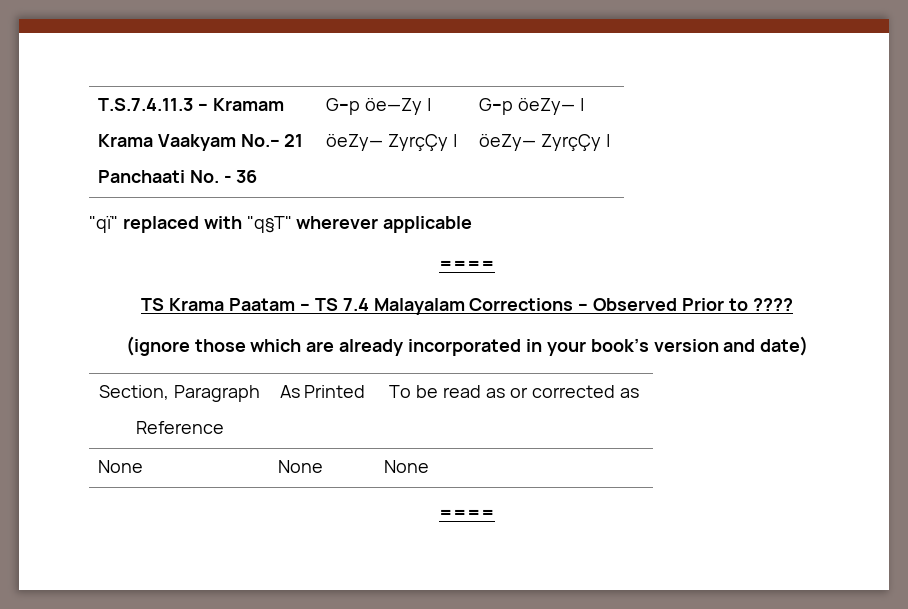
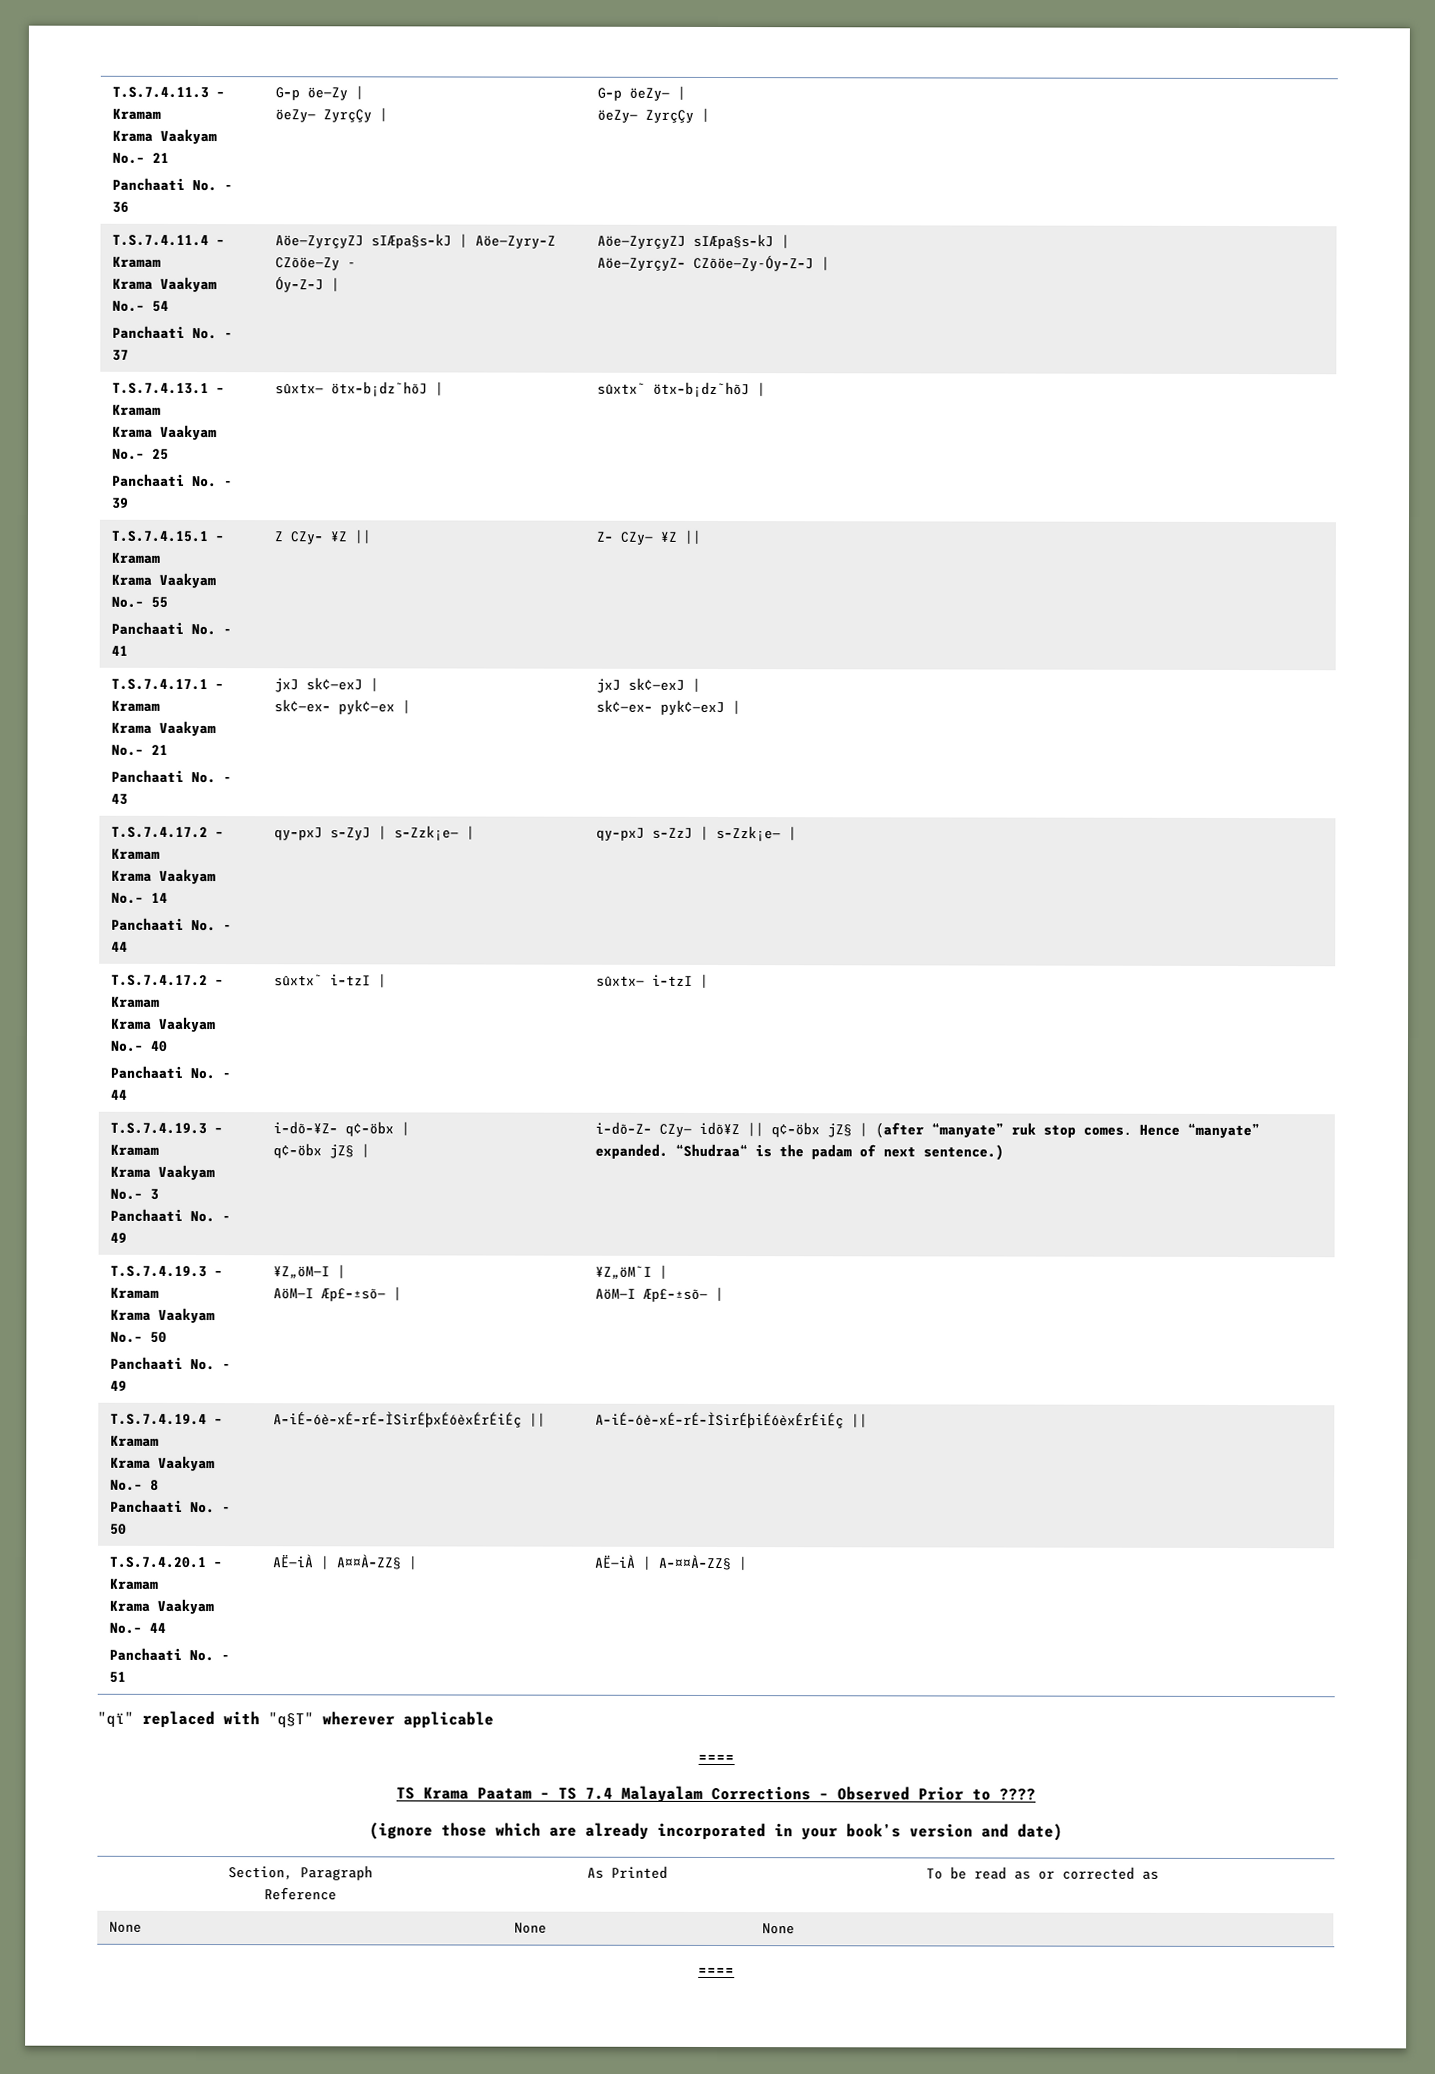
+ T.S.7.4.11.4 – Kramam
+ Krama Vaakyam No.– 54
+ Panchaati No. - 37 | Aöe—ZyrçyZJ sIÆpa§s–kJ | Aöe—Zyry–Z CZõöe—Zy -
+ Óy–Z–J | | Aöe—ZyrçyZJ sIÆpa§s–kJ |
+ Aöe—ZyrçyZ– CZõöe—Zy-Óy–Z–J |
+ T.S.7.4.13.1 – Kramam
+ Krama Vaakyam No.– 25
+ Panchaati No. - 39 | sûxtx— ötx–b¡dz˜hõJ | | sûxtx˜ ötx–b¡dz˜hõJ |
+ T.S.7.4.15.1 – Kramam
+ Krama Vaakyam No.– 55
+ Panchaati No. - 41 | Z CZy– ¥Z || | Z– CZy— ¥Z ||
+ T.S.7.4.17.1 – Kramam
+ Krama Vaakyam No.– 21
+ Panchaati No. - 43 | jxJ sk¢—exJ |
+ sk¢—ex– pyk¢—ex | | jxJ sk¢—exJ |
+ sk¢—ex– pyk¢—exJ |
+ T.S.7.4.17.2 – Kramam
+ Krama Vaakyam No.– 14
+ Panchaati No. - 44 | qy–pxJ s–ZyJ | s–Zzk¡e— | | qy–pxJ s–ZzJ | s–Zzk¡e— |
+ T.S.7.4.17.2 – Kramam
+ Krama Vaakyam No.– 40
+ Panchaati No. - 44 | sûxtx˜ i–tzI | | sûxtx— i–tzI |
+ T.S.7.4.19.3 – Kramam
+ Krama Vaakyam No.– 3
+ Panchaati No. - 49 | i–dõ–¥Z– q¢–öbx |
+ q¢–öbx jZ§ | | i–dõ–Z– CZy— idõ¥Z || q¢–öbx jZ§ | (after “manyate” ruk stop comes. Hence “manyate” expanded. “Shudraa“ is the padam of next sentence.)
+ T.S.7.4.19.3 – Kramam
+ Krama Vaakyam No.– 50
+ Panchaati No. - 49 | ¥Z„öM—I |
+ AöM—I Æp£–±sõ— | | ¥Z„öM˜I |
+ AöM—I Æp£–±sõ— |
+ T.S.7.4.19.4 – Kramam
+ Krama Vaakyam No.– 8
+ Panchaati No. - 50 | A–iÉ–óè–xÉ–rÉ–ÌSirÉþxÉóèxÉrÉiÉç || | A–iÉ–óè–xÉ–rÉ–ÌSirÉþiÉóèxÉrÉiÉç ||
+ T.S.7.4.20.1 – Kramam
+ Krama Vaakyam No.– 44
+ Panchaati No. - 51 | AË—iÀ | A¤¤À–ZZ§ | | AË—iÀ | A–¤¤À–ZZ§ |

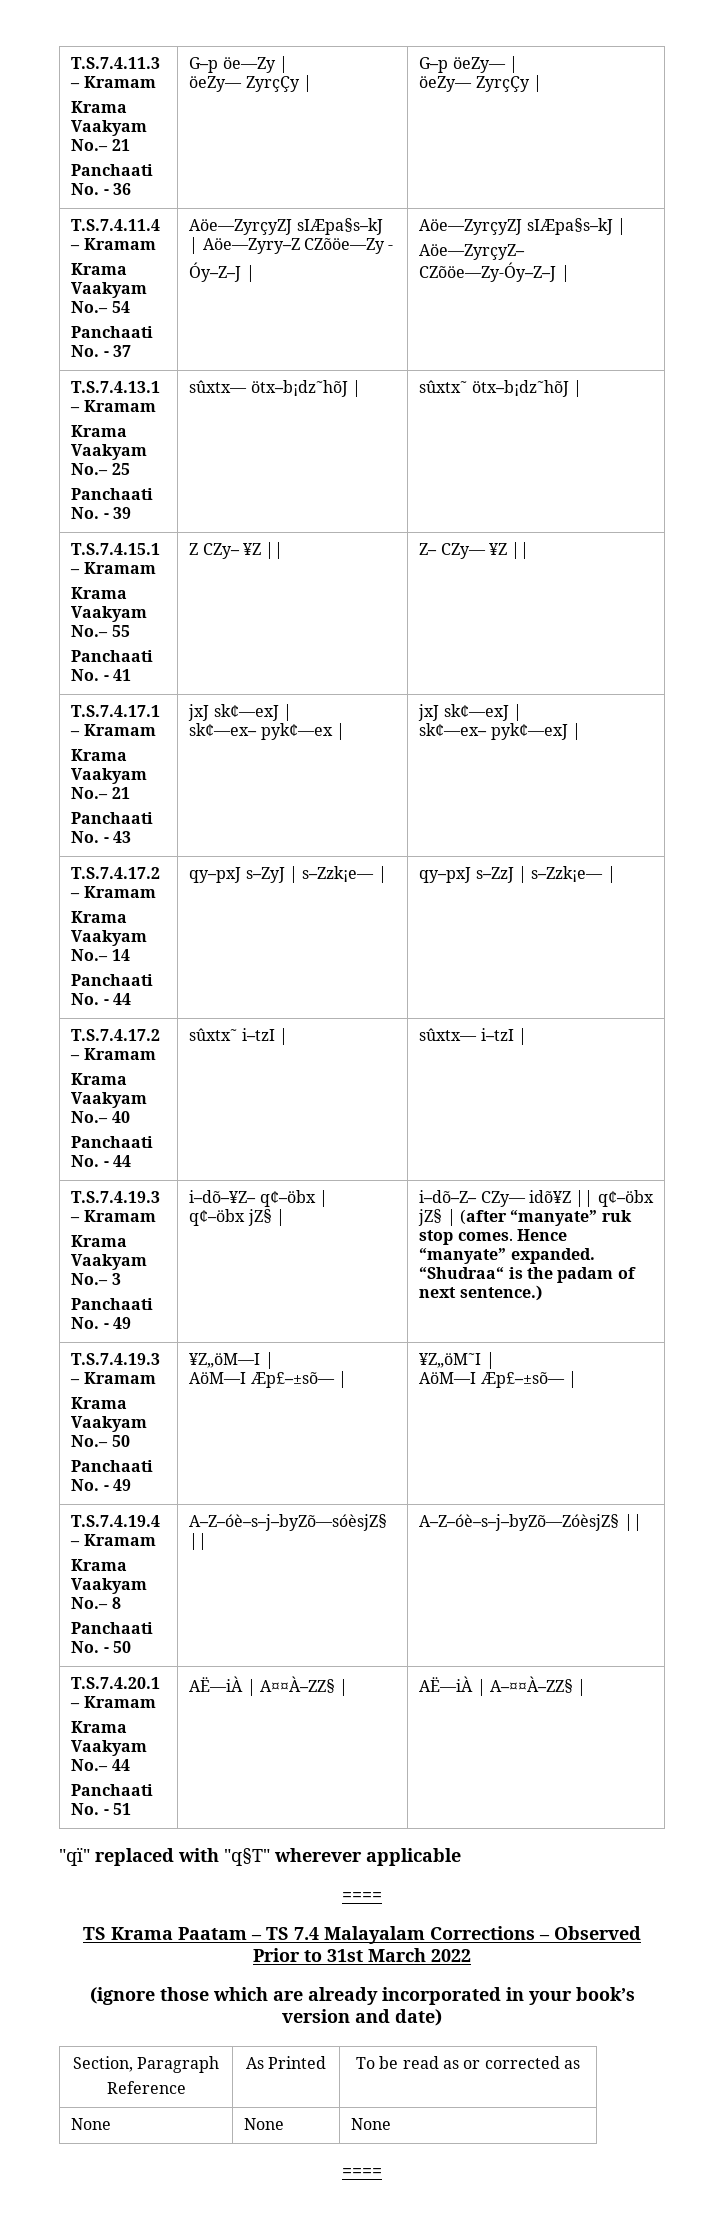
  T.S.7.4.19.4 – Kramam
  Krama Vaakyam No.– 8
- Panchaati No. - 50 | A–iÉ–óè–xÉ–rÉ–ÌSirÉþxÉóèxÉrÉiÉç || | A–iÉ–óè–xÉ–rÉ–ÌSirÉþiÉóèxÉrÉiÉç ||
+ Panchaati No. - 50 | A–Z–óè–s–j–byZõ—sóèsjZ§ || | A–Z–óè–s–j–byZõ—ZóèsjZ§ ||
- TS Krama Paatam – TS 7.4 Malayalam Corrections – Observed Prior to ????
+ TS Krama Paatam – TS 7.4 Malayalam Corrections – Observed Prior to 31st March 2022

